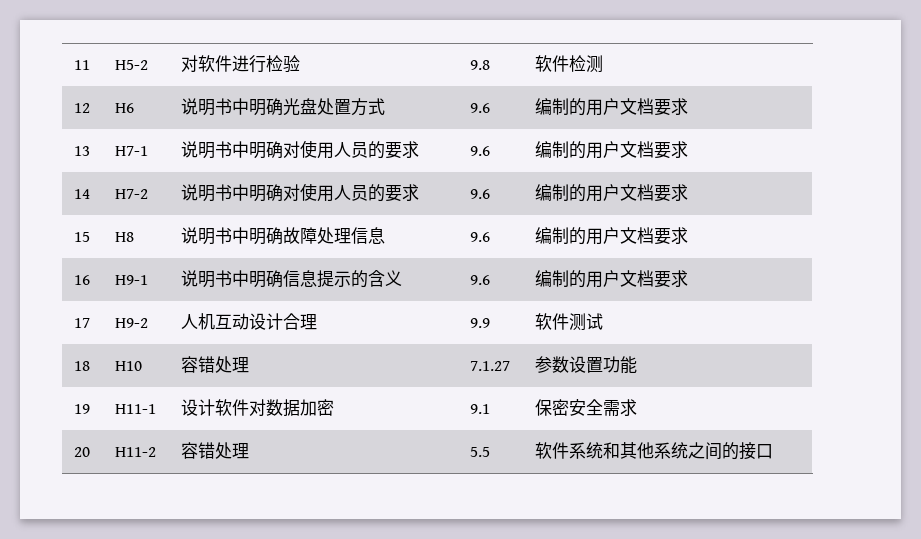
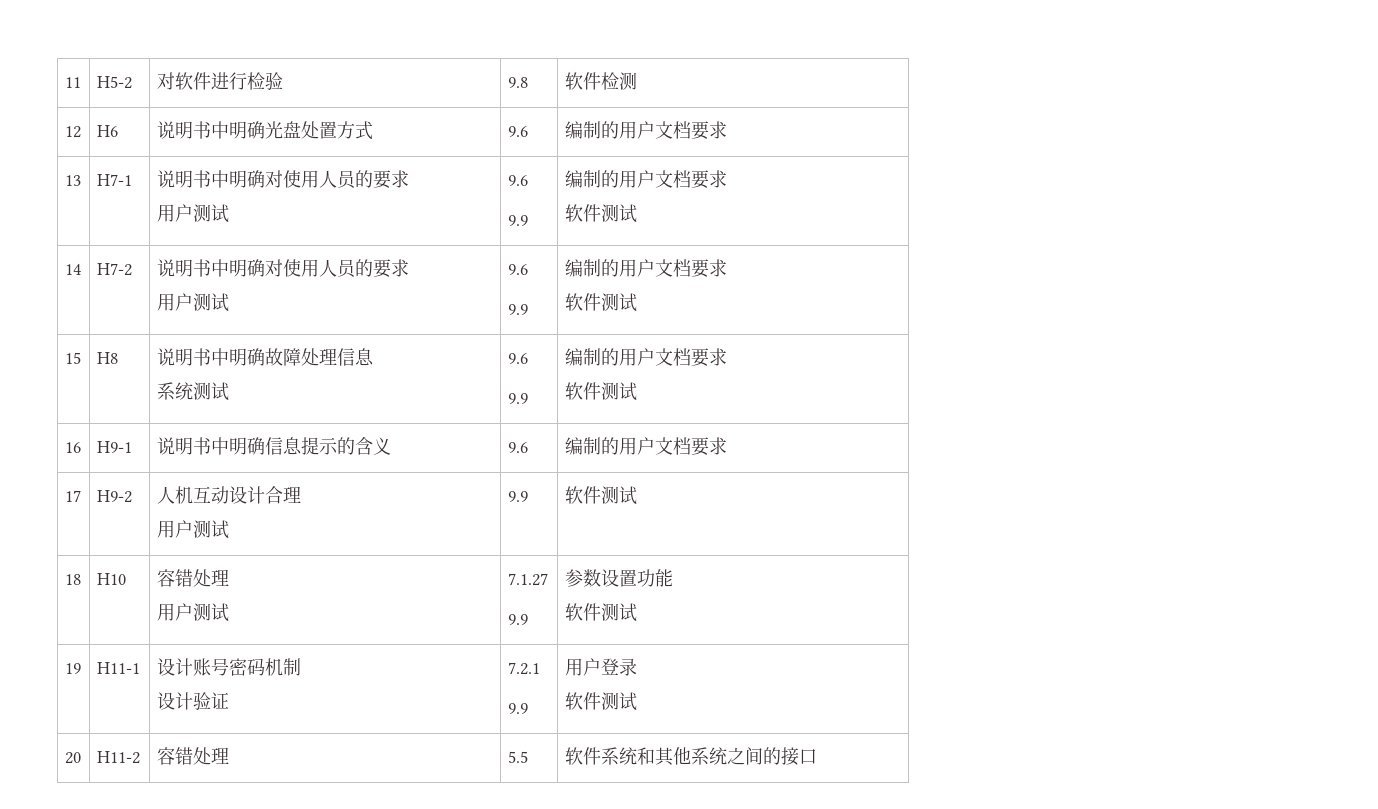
- 13 | H7-1 | 说明书中明确对使用人员的要求 | 9.6 | 编制的用户文档要求
+ 13 | H7-1 | 说明书中明确对使用人员的要求
+ 用户测试 | 9.6
+ 9.9 | 编制的用户文档要求
+ 软件测试
- 14 | H7-2 | 说明书中明确对使用人员的要求 | 9.6 | 编制的用户文档要求
+ 14 | H7-2 | 说明书中明确对使用人员的要求
+ 用户测试 | 9.6
+ 9.9 | 编制的用户文档要求
+ 软件测试
- 15 | H8 | 说明书中明确故障处理信息 | 9.6 | 编制的用户文档要求
+ 15 | H8 | 说明书中明确故障处理信息
+ 系统测试 | 9.6
+ 9.9 | 编制的用户文档要求
+ 软件测试
- 17 | H9-2 | 人机互动设计合理 | 9.9 | 软件测试
+ 17 | H9-2 | 人机互动设计合理
+ 用户测试 | 9.9 | 软件测试
- 18 | H10 | 容错处理 | 7.1.27 | 参数设置功能
+ 18 | H10 | 容错处理
+ 用户测试 | 7.1.27
+ 9.9 | 参数设置功能
+ 软件测试
- 19 | H11-1 | 设计软件对数据加密 | 9.1 | 保密安全需求
+ 19 | H11-1 | 设计账号密码机制
+ 设计验证 | 7.2.1
+ 9.9 | 用户登录
+ 软件测试

